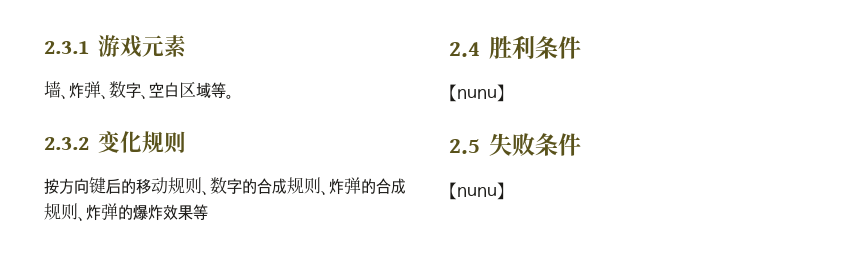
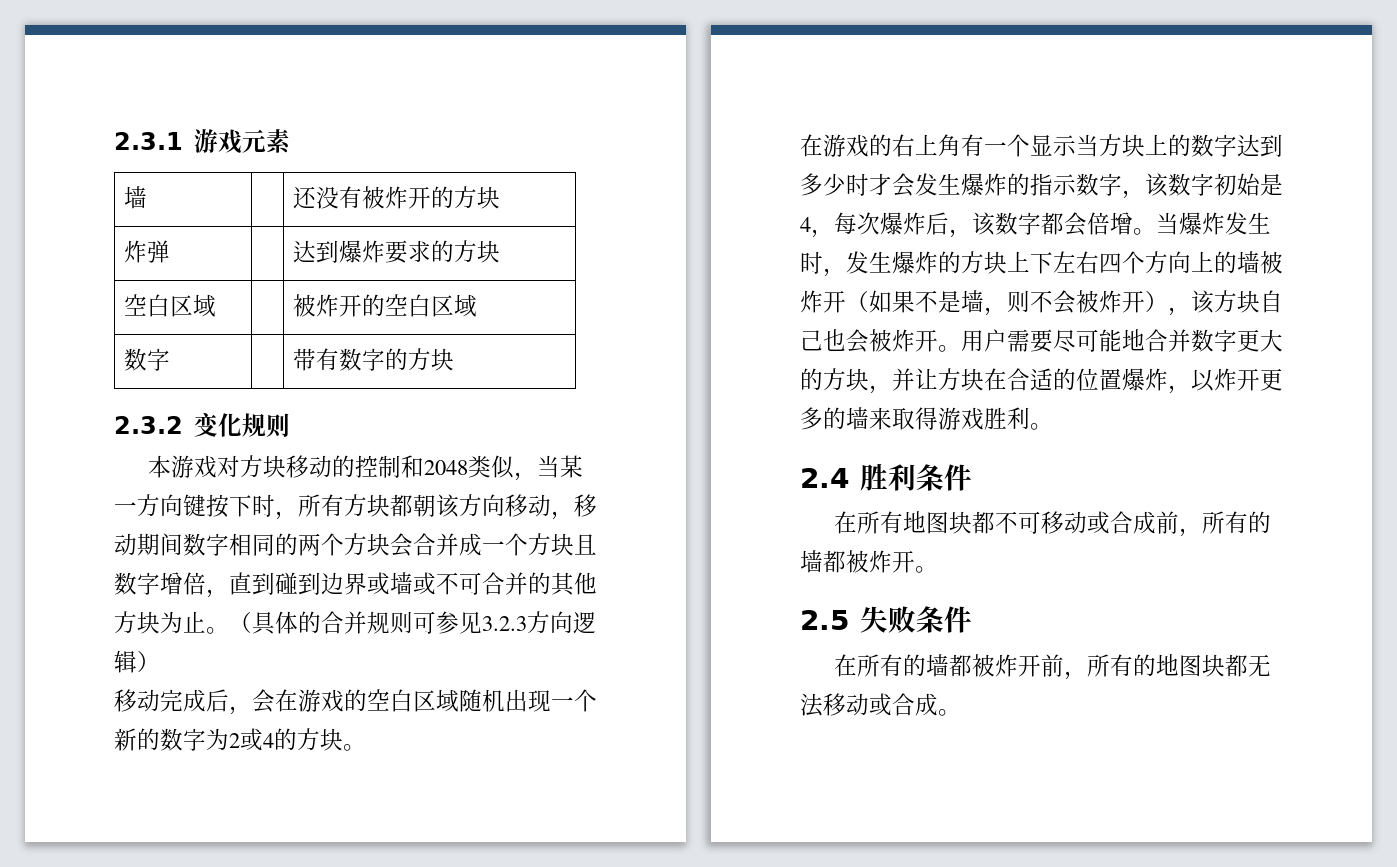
- 墙、炸弹、数字、空白区域等。
+ 墙 | | 还没有被炸开的方块
+ 炸弹 | | 达到爆炸要求的方块
+ 空白区域 | | 被炸开的空白区域
+ 数字 | | 带有数字的方块
  2.3.2变化规则
- 按方向键后的移动规则、数字的合成规则、炸弹的合成规则、炸弹的爆炸效果等
+ 本游戏对方块移动的控制和2048类似，当某一方向键按下时，所有方块都朝该方向移动，移动期间数字相同的两个方块会合并成一个方块且数字增倍，直到碰到边界或墙或不可合并的其他方块为止。（具体的合并规则可参见3.2.3方向逻辑）
+ 移动完成后，会在游戏的空白区域随机出现一个新的数字为2或4的方块。
+ 在游戏的右上角有一个显示当方块上的数字达到多少时才会发生爆炸的指示数字，该数字初始是4，每次爆炸后，该数字都会倍增。当爆炸发生时，发生爆炸的方块上下左右四个方向上的墙被炸开（如果不是墙，则不会被炸开），该方块自己也会被炸开。用户需要尽可能地合并数字更大的方块，并让方块在合适的位置爆炸，以炸开更多的墙来取得游戏胜利。
  2.4胜利条件
- 【nunu】
+ 在所有地图块都不可移动或合成前，所有的墙都被炸开。
  2.5失败条件
- 【nunu】
+ 在所有的墙都被炸开前，所有的地图块都无法移动或合成。

